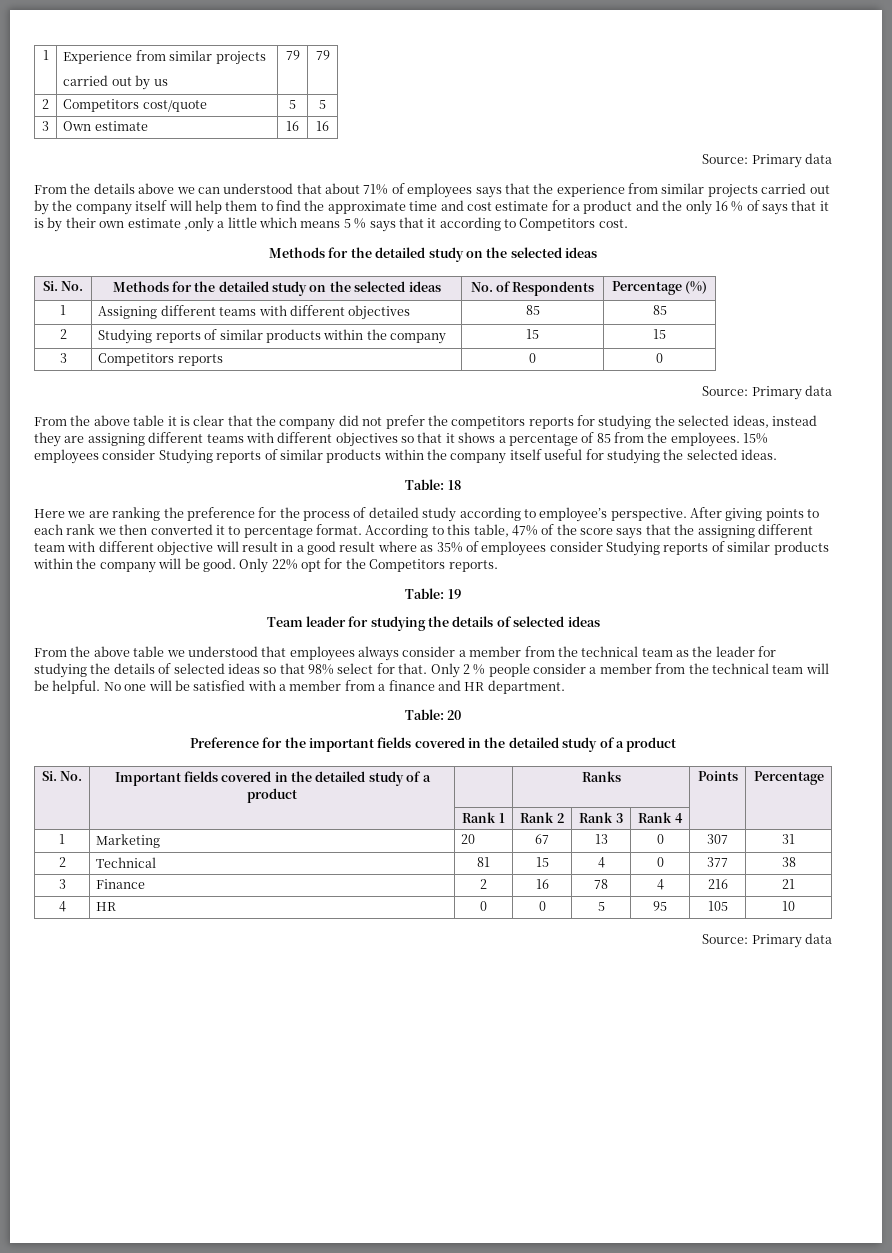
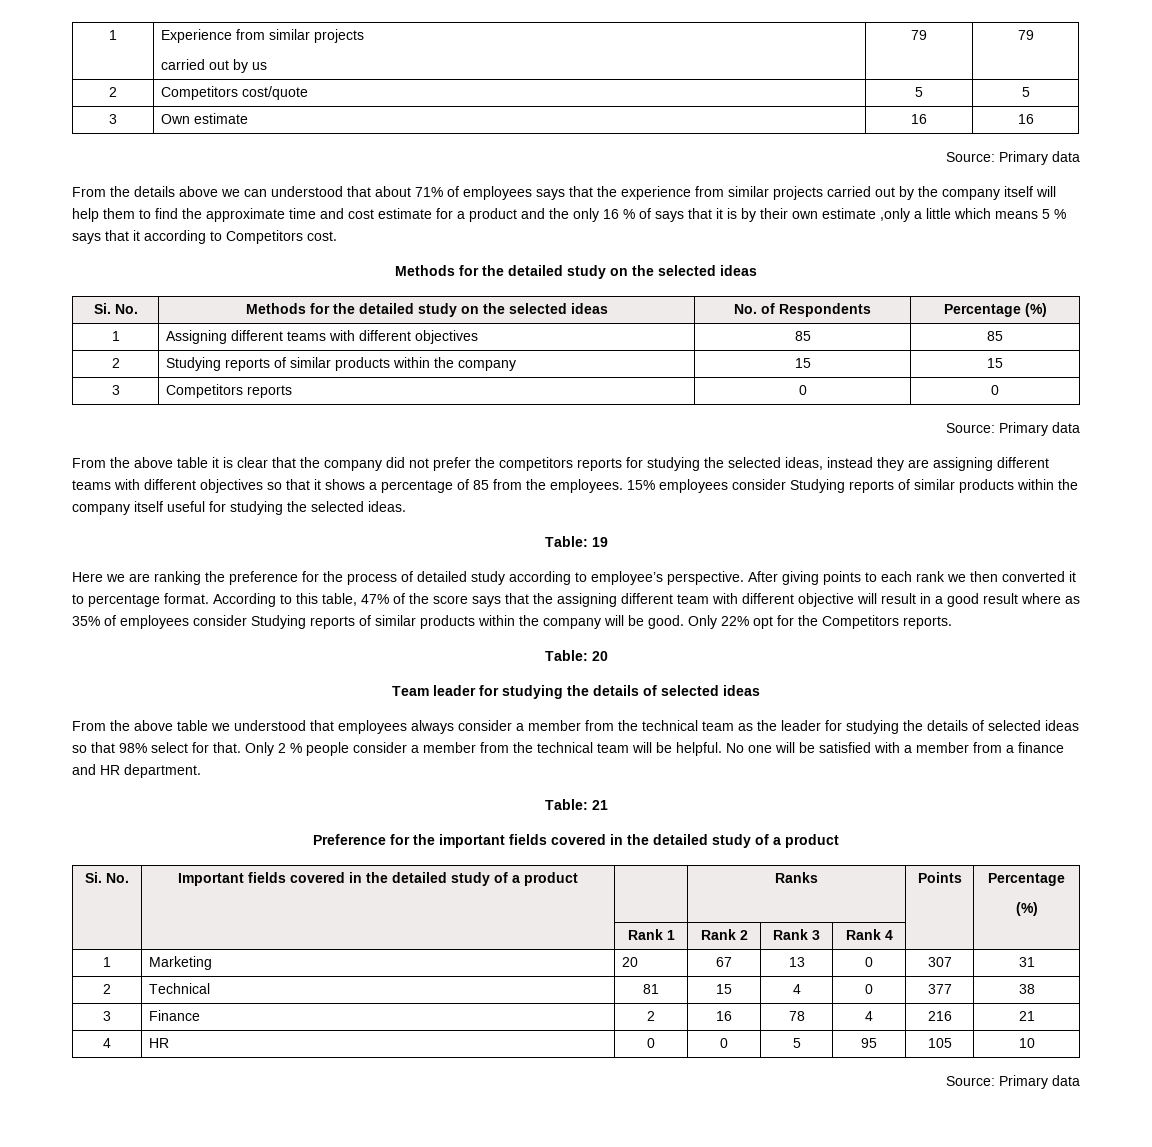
- Table: 18
+ Table: 19
- Table: 19
+ Table: 20
- Table: 20
+ Table: 21
  Si. No. | Important fields covered in the detailed study of a product | | Ranks | Points | Percentage
+ (%)

